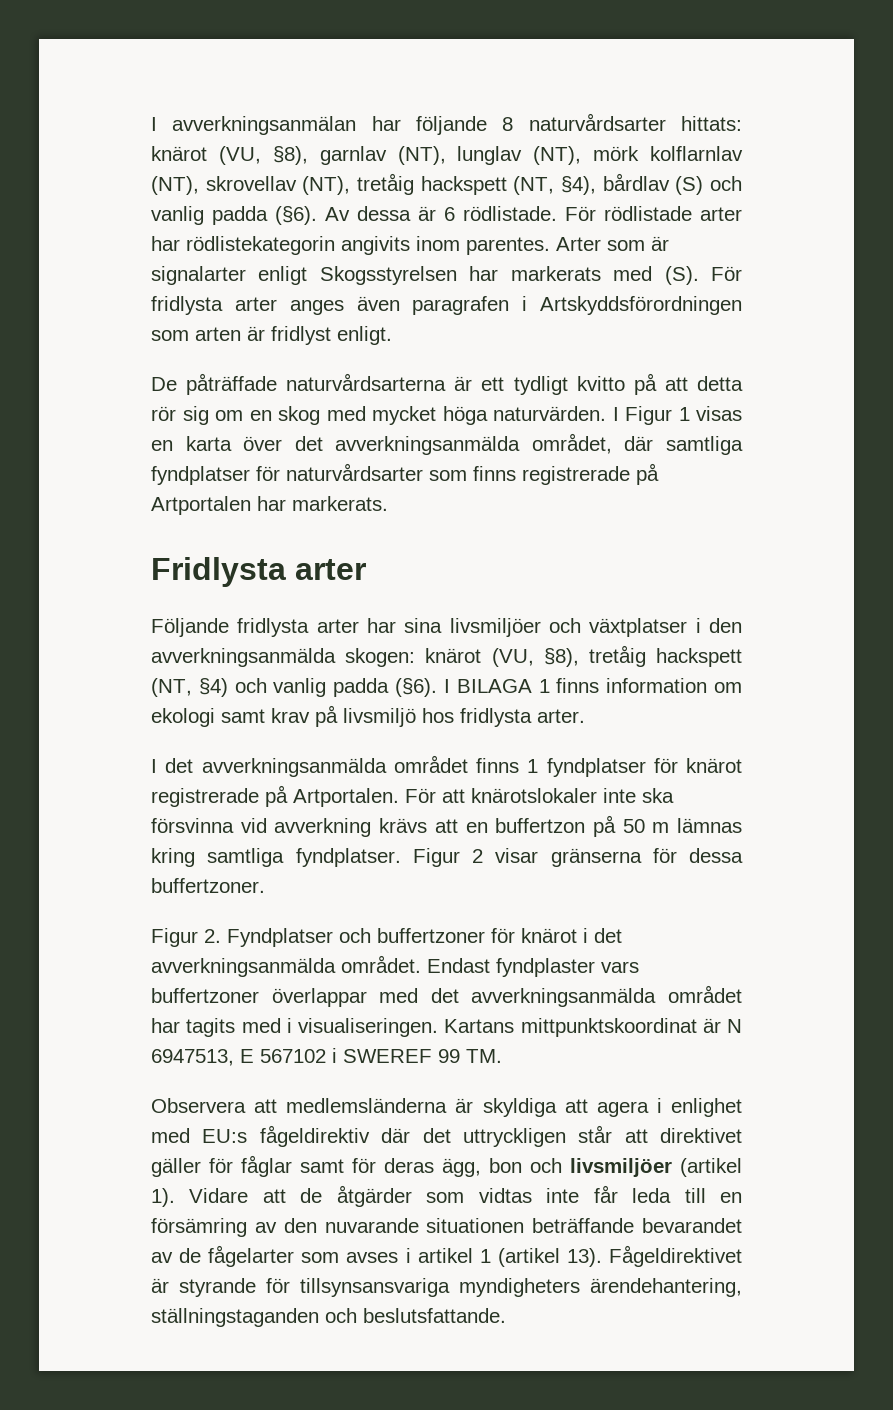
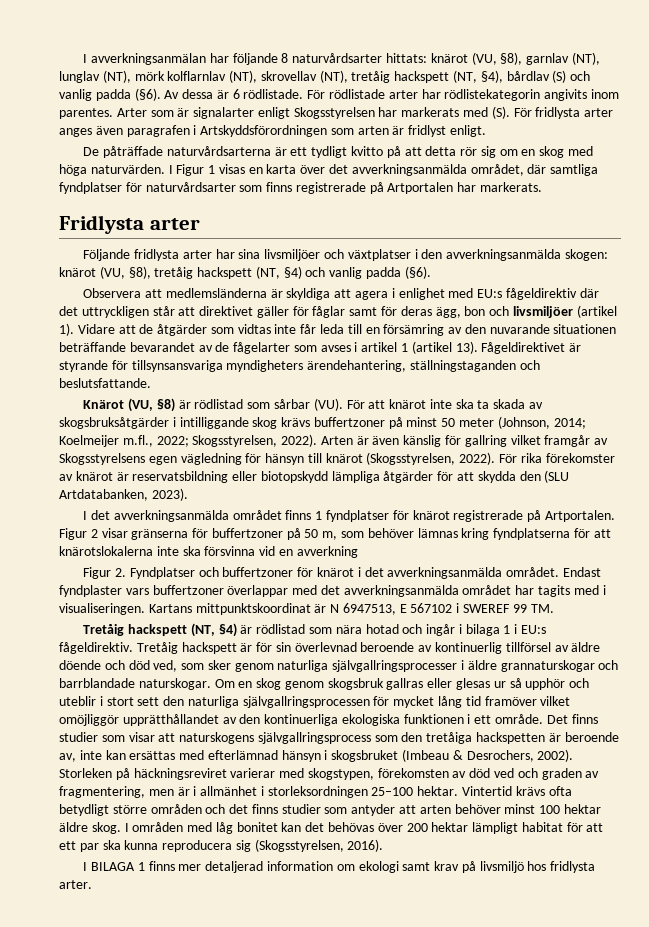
- De påträffade naturvårdsarterna är ett tydligt kvitto på att detta rör sig om en skog med mycket höga naturvärden.
+ De påträffade naturvårdsarterna är ett tydligt kvitto på att detta rör sig om en skog med höga naturvärden.
- I BILAGA 1 finns information om ekologi samt krav på livsmiljö hos fridlysta arter.
- I det avverkningsanmälda området finns 1 fyndplatser för knärot registrerade på Artportalen. För att knärotslokaler inte ska försvinna vid avverkning krävs att en buffertzon på 50 m lämnas kring samtliga fyndplatser. Figur 2 visar gränserna för dessa buffertzoner.
- Figur 2. Fyndplatser och buffertzoner för knärot i det avverkningsanmälda området. Endast fyndplaster vars buffertzoner överlappar med det avverkningsanmälda området har tagits med i visualiseringen. Kartans mittpunktskoordinat är N 6947513, E 567102 i SWEREF 99 TM.
+ Knärot (VU, §8) är rödlistad som sårbar (VU). För att knärot inte ska ta skada av skogsbruksåtgärder i intilliggande skog krävs buffertzoner på minst 50 meter (Johnson, 2014; Koelmeijer m.fl., 2022; Skogsstyrelsen, 2022). Arten är även känslig för gallring vilket framgår av Skogsstyrelsens egen vägledning för hänsyn till knärot (Skogsstyrelsen, 2022). För rika förekomster av knärot är reservatsbildning eller biotopskydd lämpliga åtgärder för att skydda den (SLU Artdatabanken, 2023).
+ I det avverkningsanmälda området finns 1 fyndplatser för knärot registrerade på Artportalen. Figur 2 visar gränserna för buffertzoner på 50 m, som behöver lämnas kring fyndplatserna för att knärotslokalerna inte ska försvinna vid en avverkning
+ Figur 2. Fyndplatser och buffertzoner för knärot i det avverkningsanmälda området. Endast fyndplaster vars buffertzoner överlappar med det avverkningsanmälda området har tagits med i visualiseringen. Kartans mittpunktskoordinat är N 6947513, E 567102 i SWEREF 99 TM.
+ Tretåig hackspett (NT, §4) är rödlistad som nära hotad och ingår i bilaga 1 i EU:s fågeldirektiv. Tretåig hackspett är för sin överlevnad beroende av kontinuerlig tillförsel av äldre döende och död ved, som sker genom naturliga självgallringsprocesser i äldre grannaturskogar och barrblandade naturskogar. Om en skog genom skogsbruk gallras eller glesas ur så upphör och uteblir i stort sett den naturliga självgallringsprocessen för mycket lång tid framöver vilket omöjliggör upprätthållandet av den kontinuerliga ekologiska funktionen i ett område. Det finns studier som visar att naturskogens självgallringsprocess som den tretåiga hackspetten är beroende av, inte kan ersättas med efterlämnad hänsyn i skogsbruket (Imbeau & Desrochers, 2002). Storleken på häckningsreviret varierar med skogstypen, förekomsten av död ved och graden av fragmentering, men är i allmänhet i storleksordningen 25–100 hektar. Vintertid krävs ofta betydligt större områden och det finns studier som antyder att arten behöver minst 100 hektar äldre skog. I områden med låg bonitet kan det behövas över 200 hektar lämpligt habitat för att ett par ska kunna reproducera sig (Skogsstyrelsen, 2016).
+ I BILAGA 1 finns mer detaljerad information om ekologi samt krav på livsmiljö hos fridlysta arter.

